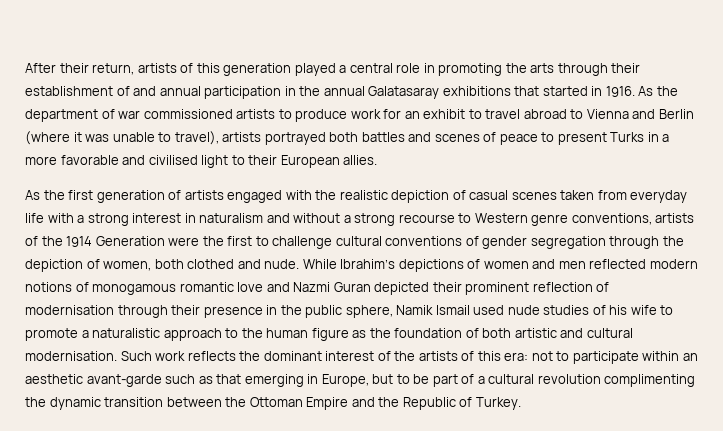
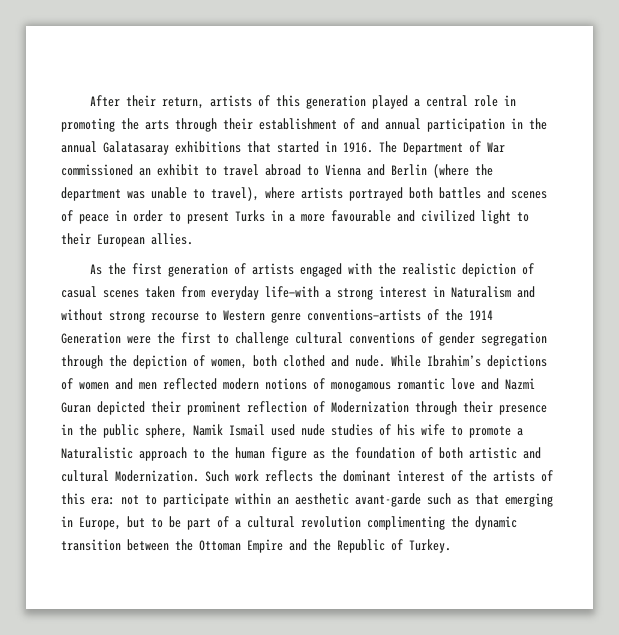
- As the department of war commissioned artists to produce work for an exhibit to travel abroad to Vienna and Berlin (where it was unable to travel), artists portrayed both battles and scenes of peace to present Turks in a more favorable and civilised light to their European allies.
+ The Department of War commissioned an exhibit to travel abroad to Vienna and Berlin (where the department was unable to travel), where artists portrayed both battles and scenes of peace in order to present Turks in a more favourable and civilized light to their European allies.
- As the first generation of artists engaged with the realistic depiction of casual scenes taken from everyday life with a strong interest in naturalism and without a strong recourse to Western genre conventions, artists of the 1914 Generation were the first to challenge cultural conventions of gender segregation through the depiction of women, both clothed and nude.
+ As the first generation of artists engaged with the realistic depiction of casual scenes taken from everyday life—with a strong interest in Naturalism and without strong recourse to Western genre conventions—artists of the 1914 Generation were the first to challenge cultural conventions of gender segregation through the depiction of women, both clothed and nude.
- While Ibrahim’s depictions of women and men reflected modern notions of monogamous romantic love and Nazmi Guran depicted their prominent reflection of modernisation through their presence in the public sphere, Namik Ismail used nude studies of his wife to promote a naturalistic approach to the human figure as the foundation of both artistic and cultural modernisation.
+ While Ibrahim’s depictions of women and men reflected modern notions of monogamous romantic love and Nazmi Guran depicted their prominent reflection of Modernization through their presence in the public sphere, Namik Ismail used nude studies of his wife to promote a Naturalistic approach to the human figure as the foundation of both artistic and cultural Modernization.

